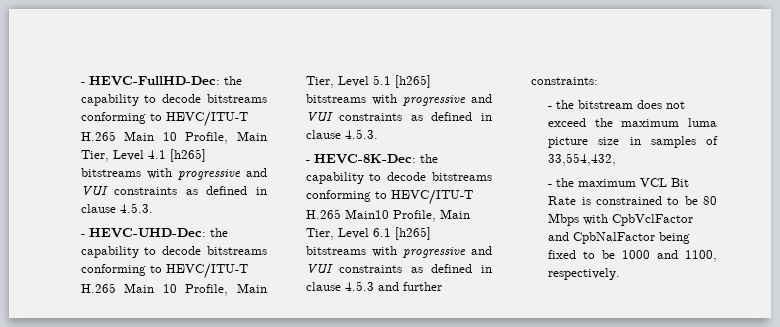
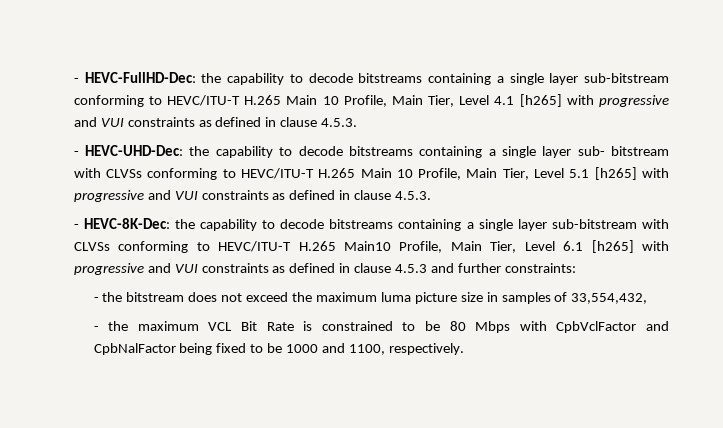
- - HEVC-FullHD-Dec: the capability to decode bitstreams conforming to HEVC/ITU-T H.265 Main 10 Profile, Main Tier, Level 4.1 [h265] bitstreams with progressive and VUI constraints as defined in clause 4.5.3.
+ - HEVC-FullHD-Dec: the capability to decode bitstreams containing a single layer sub-bitstream conforming to HEVC/ITU-T H.265 Main 10 Profile, Main Tier, Level 4.1 [h265] with progressive and VUI constraints as defined in clause 4.5.3.
- - HEVC-UHD-Dec: the capability to decode bitstreams conforming to HEVC/ITU-T H.265 Main 10 Profile, Main Tier, Level 5.1 [h265] bitstreams with progressive and VUI constraints as defined in clause 4.5.3.
+ - HEVC-UHD-Dec: the capability to decode bitstreams containing a single layer sub- bitstream with CLVSs conforming to HEVC/ITU-T H.265 Main 10 Profile, Main Tier, Level 5.1 [h265] with progressive and VUI constraints as defined in clause 4.5.3.
- - HEVC-8K-Dec: the capability to decode bitstreams conforming to HEVC/ITU-T H.265 Main10 Profile, Main Tier, Level 6.1 [h265] bitstreams with progressive and VUI constraints as defined in clause 4.5.3 and further constraints:
+ - HEVC-8K-Dec: the capability to decode bitstreams containing a single layer sub-bitstream with CLVSs conforming to HEVC/ITU-T H.265 Main10 Profile, Main Tier, Level 6.1 [h265] with progressive and VUI constraints as defined in clause 4.5.3 and further constraints:

